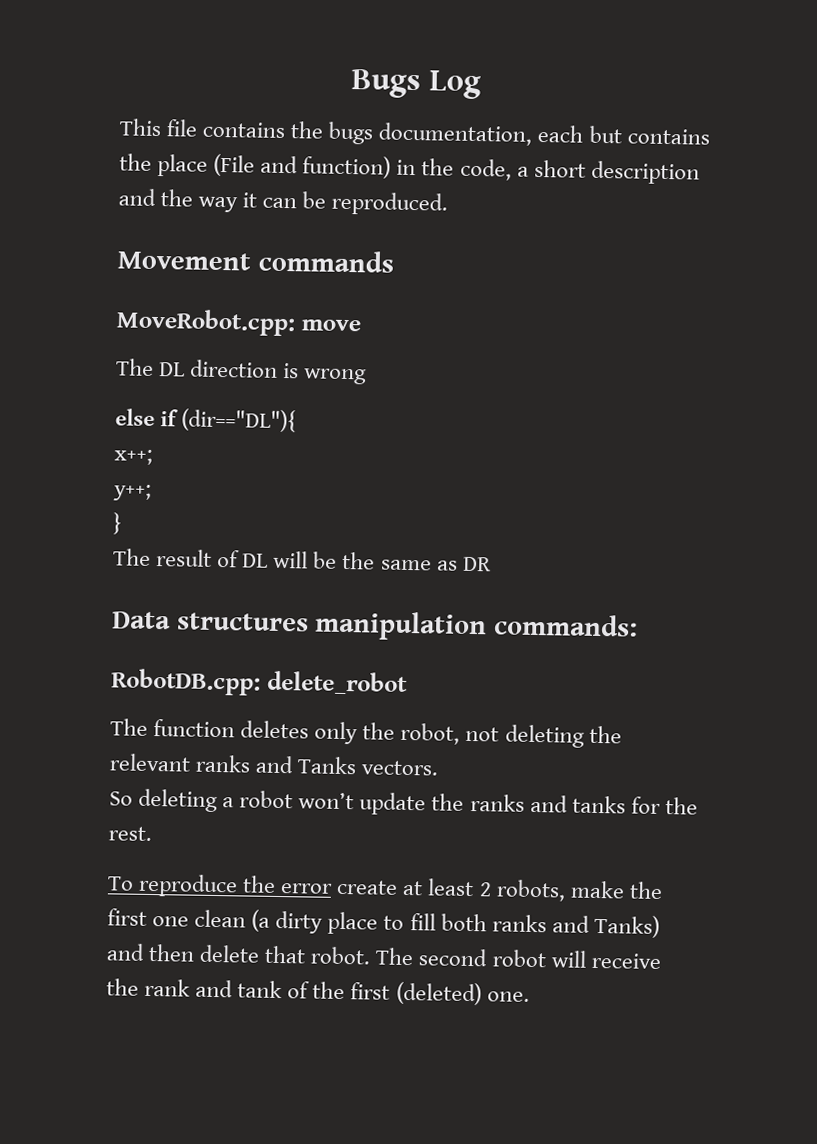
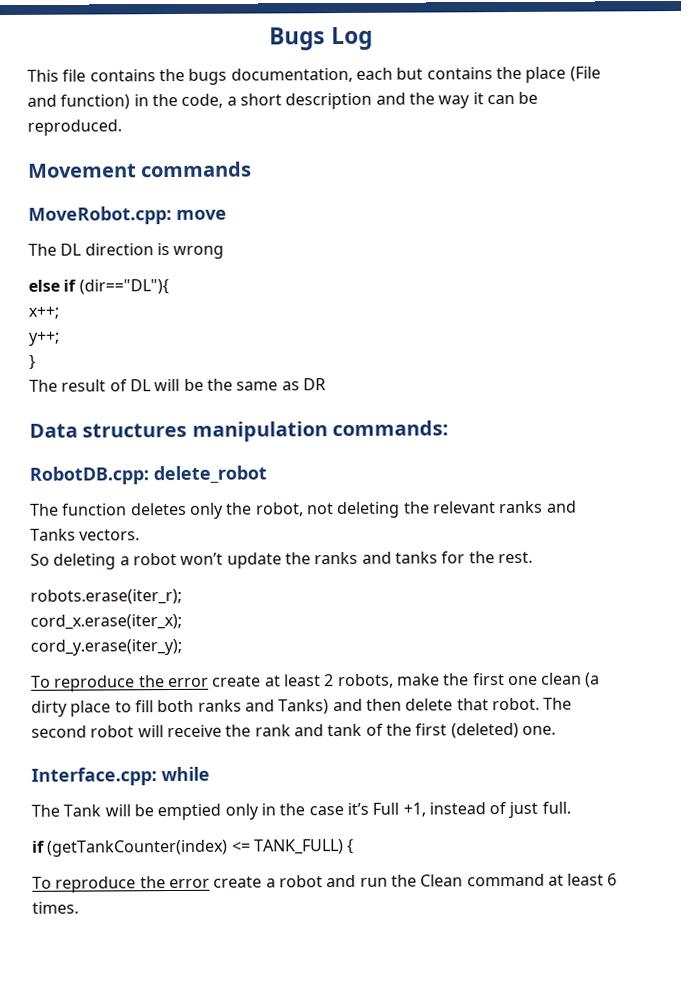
+ robots.erase(iter_r);
+ cord_x.erase(iter_x);
+ cord_y.erase(iter_y);
+ Interface.cpp: while
+ The Tank will be emptied only in the case it’s Full +1, instead of just full.
+ if (getTankCounter(index) <= TANK_FULL) {
+ To reproduce the error create a robot and run the Clean command at least 6 times.

